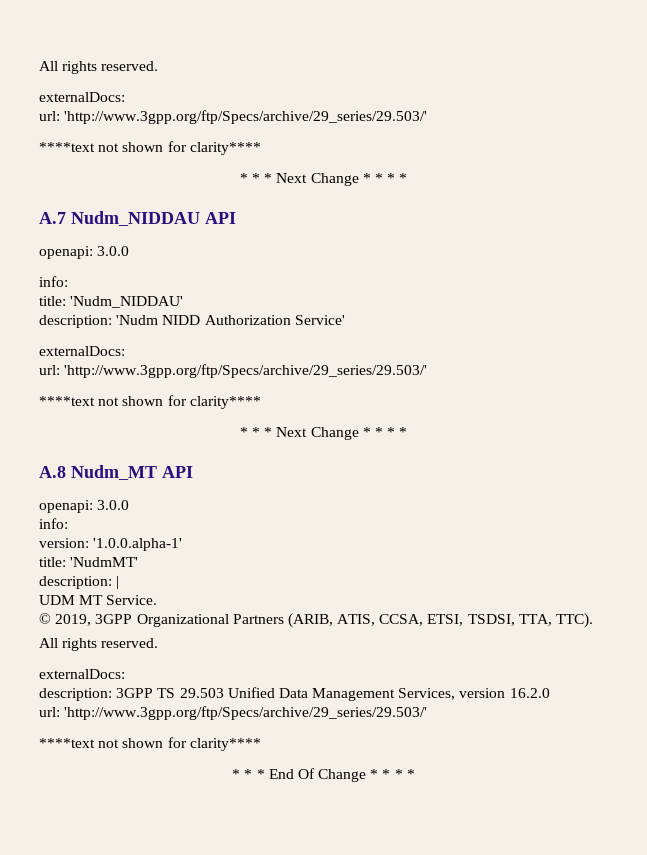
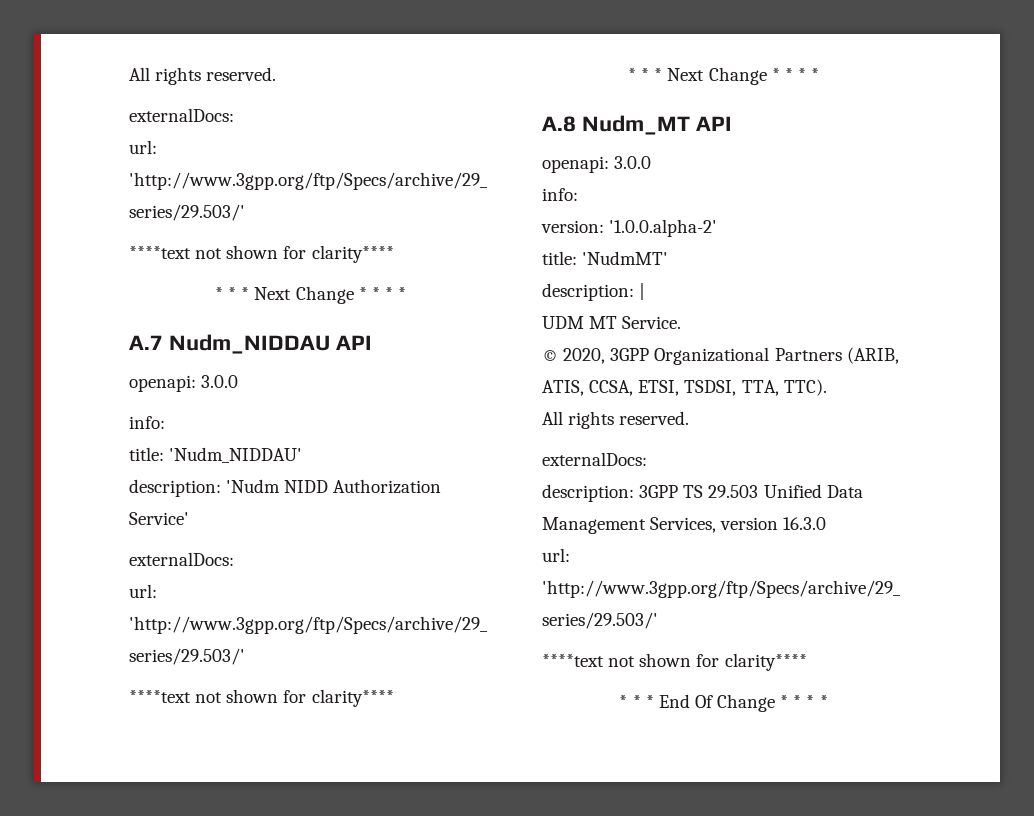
- version: '1.0.0.alpha-1'
+ version: '1.0.0.alpha-2'
- © 2019, 3GPP Organizational Partners (ARIB, ATIS, CCSA, ETSI, TSDSI, TTA, TTC).
+ © 2020, 3GPP Organizational Partners (ARIB, ATIS, CCSA, ETSI, TSDSI, TTA, TTC).
- description: 3GPP TS 29.503 Unified Data Management Services, version 16.2.0
+ description: 3GPP TS 29.503 Unified Data Management Services, version 16.3.0

